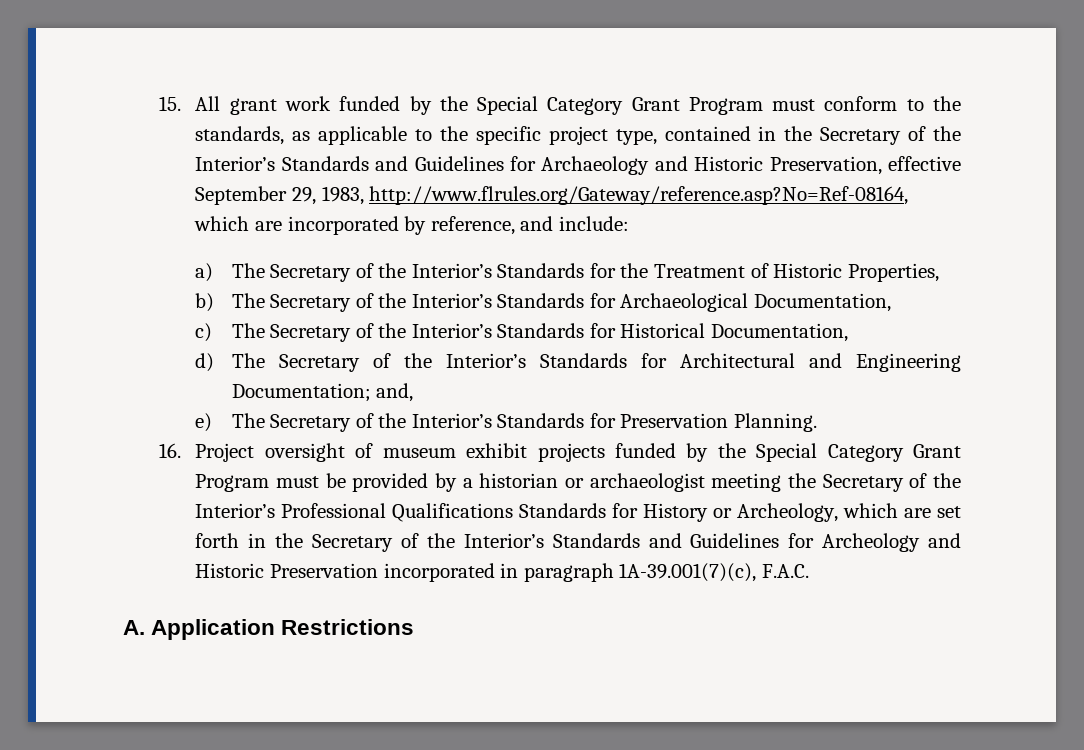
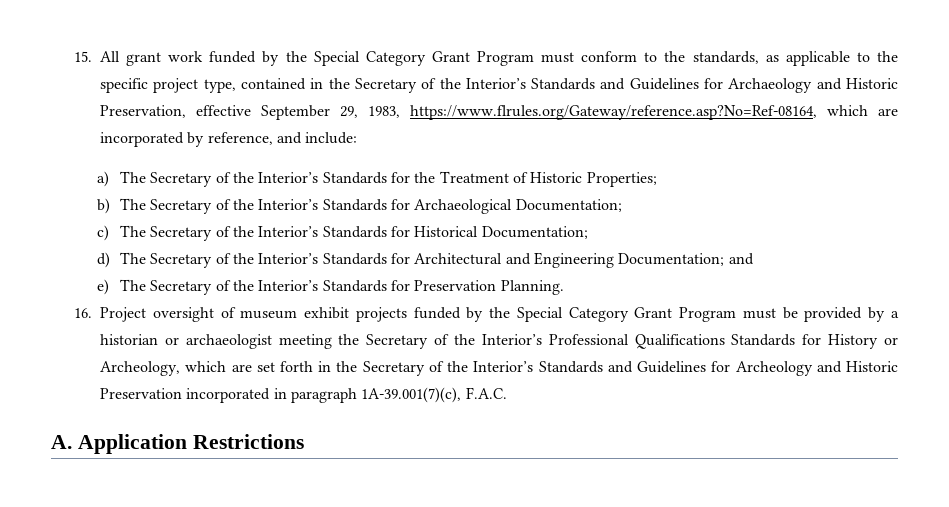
- 15. All grant work funded by the Special Category Grant Program must conform to the standards, as applicable to the specific project type, contained in the Secretary of the Interior’s Standards and Guidelines for Archaeology and Historic Preservation, effective September 29, 1983, http://www.flrules.org/Gateway/reference.asp?No=Ref-08164, which are incorporated by reference, and include:
+ 15. All grant work funded by the Special Category Grant Program must conform to the standards, as applicable to the specific project type, contained in the Secretary of the Interior’s Standards and Guidelines for Archaeology and Historic Preservation, effective September 29, 1983, https://www.flrules.org/Gateway/reference.asp?No=Ref-08164, which are incorporated by reference, and include:
- a) The Secretary of the Interior’s Standards for the Treatment of Historic Properties,
+ a) The Secretary of the Interior’s Standards for the Treatment of Historic Properties;
- b) The Secretary of the Interior’s Standards for Archaeological Documentation,
+ b) The Secretary of the Interior’s Standards for Archaeological Documentation;
- c) The Secretary of the Interior’s Standards for Historical Documentation,
+ c) The Secretary of the Interior’s Standards for Historical Documentation;
- d) The Secretary of the Interior’s Standards for Architectural and Engineering Documentation; and,
+ d) The Secretary of the Interior’s Standards for Architectural and Engineering Documentation; and

